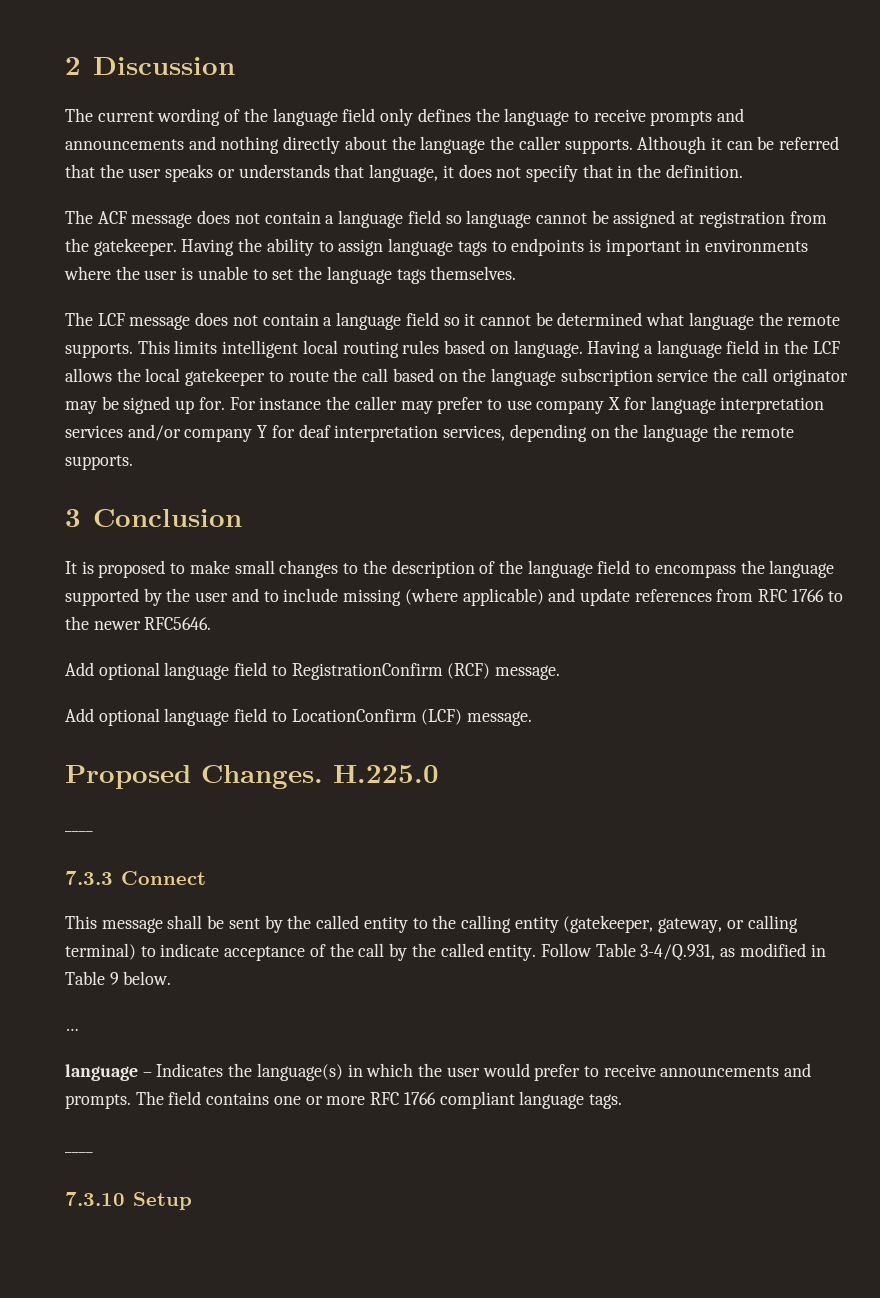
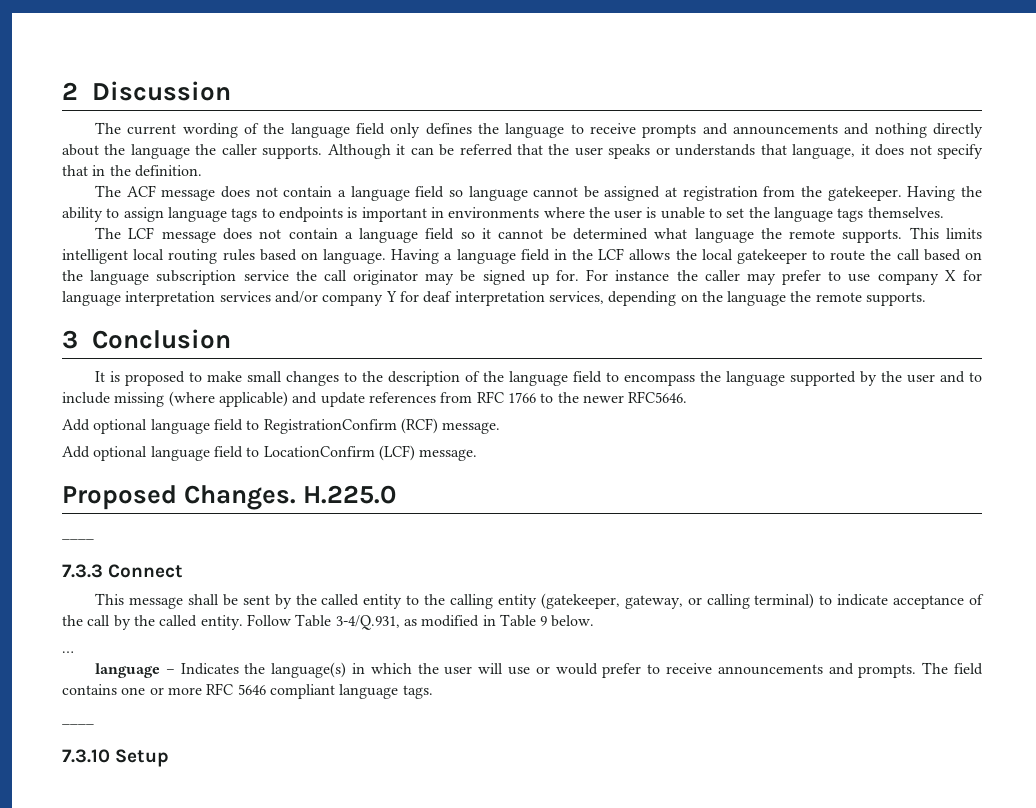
- language – Indicates the language(s) in which the user would prefer to receive announcements and prompts.
+ language – Indicates the language(s) in which the user will use or would prefer to receive announcements and prompts.
- The field contains one or more RFC 1766 compliant language tags.
+ The field contains one or more RFC 5646 compliant language tags.

